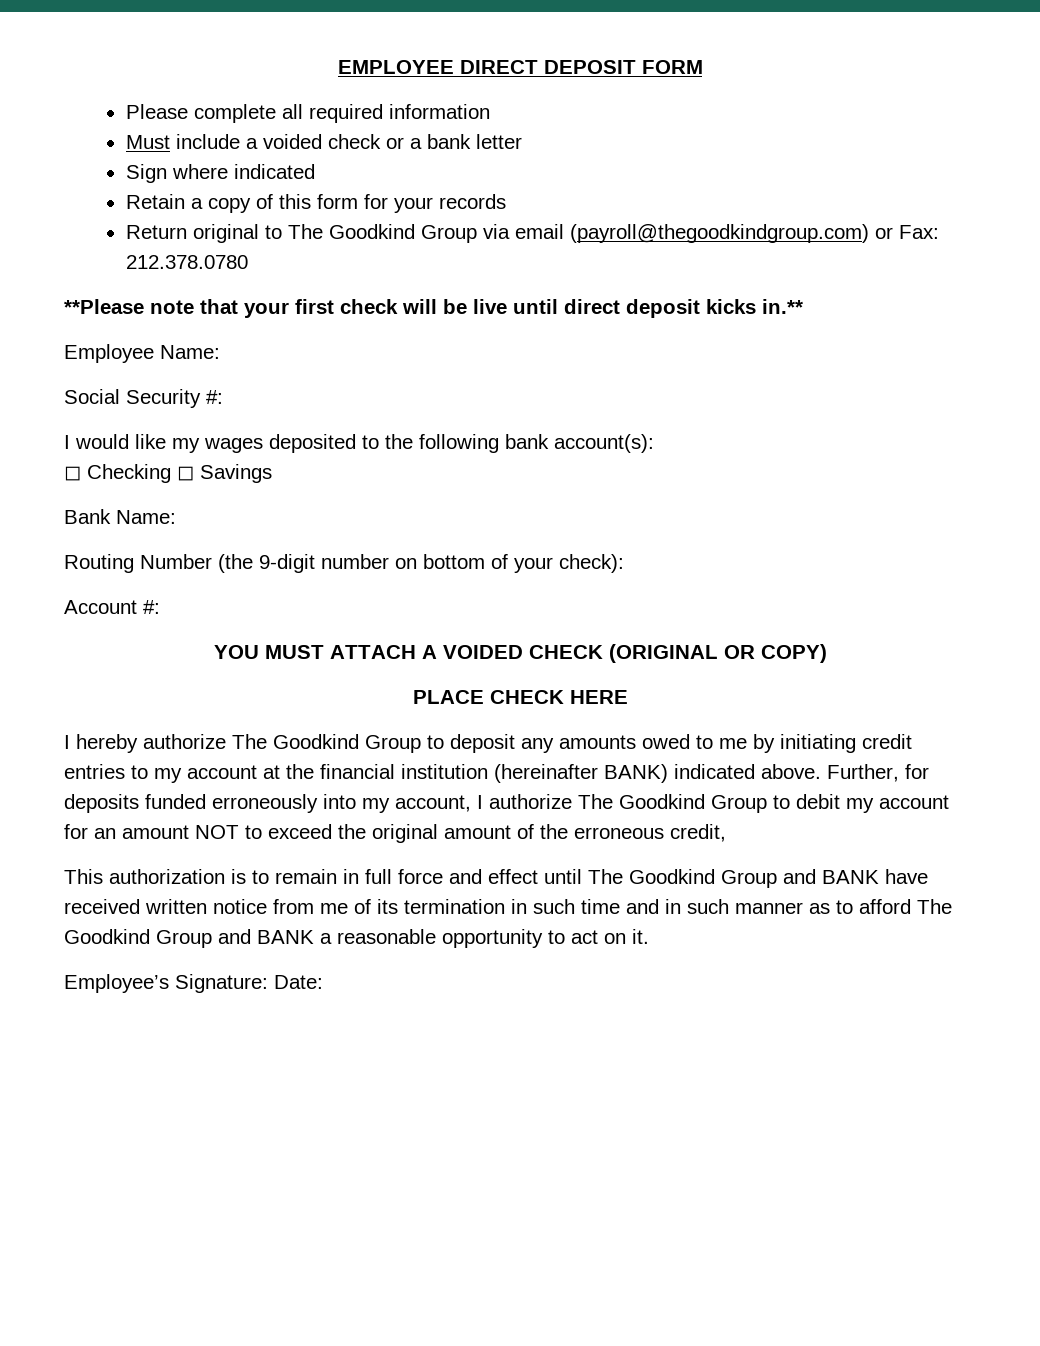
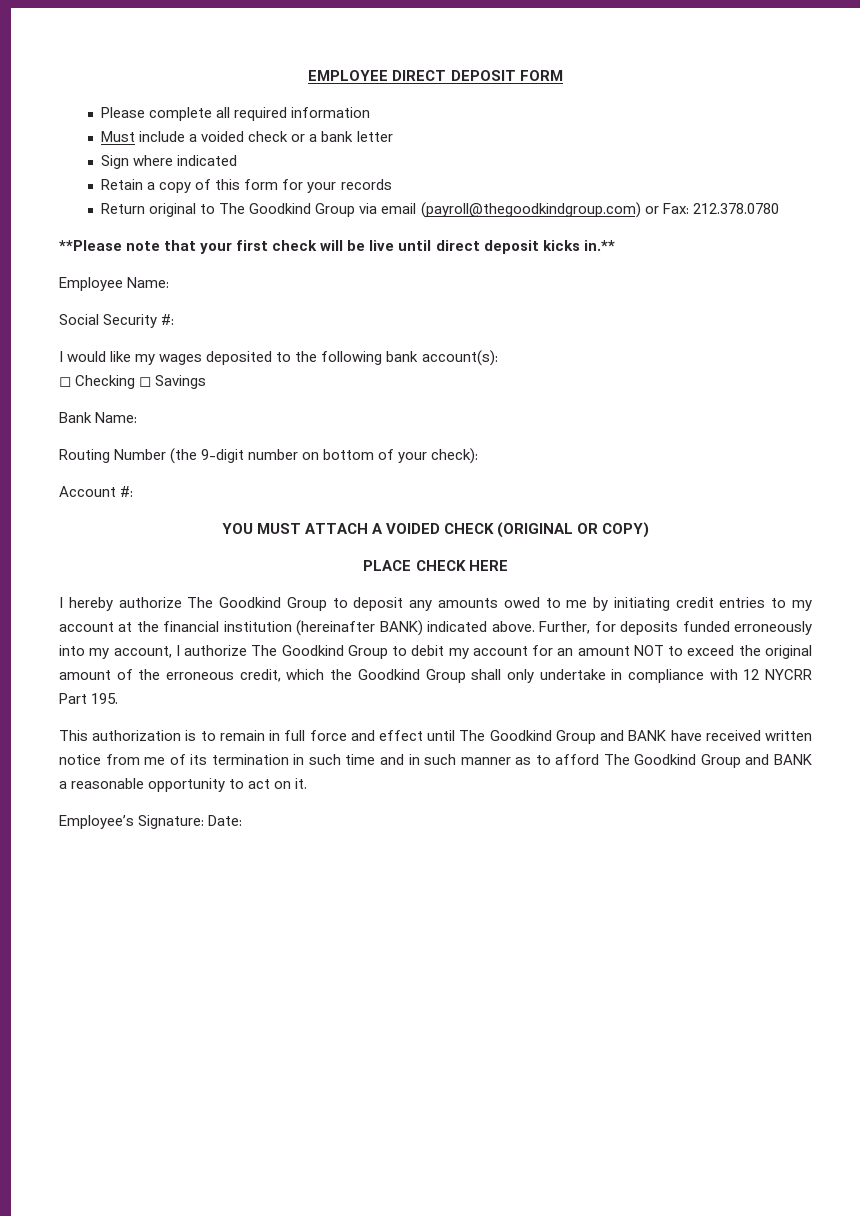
- Further, for deposits funded erroneously into my account, I authorize The Goodkind Group to debit my account for an amount NOT to exceed the original amount of the erroneous credit,
+ Further, for deposits funded erroneously into my account, I authorize The Goodkind Group to debit my account for an amount NOT to exceed the original amount of the erroneous credit, which the Goodkind Group shall only undertake in compliance with 12 NYCRR Part 195.

